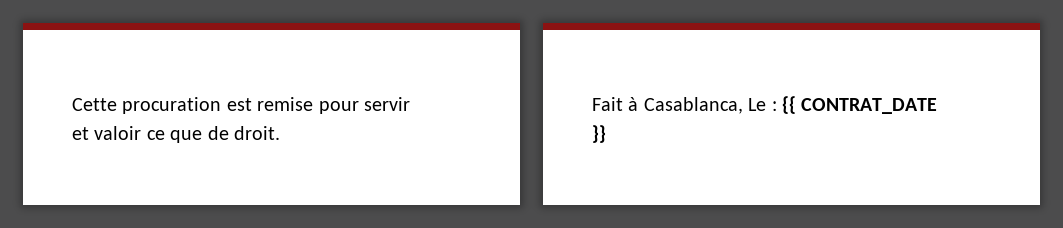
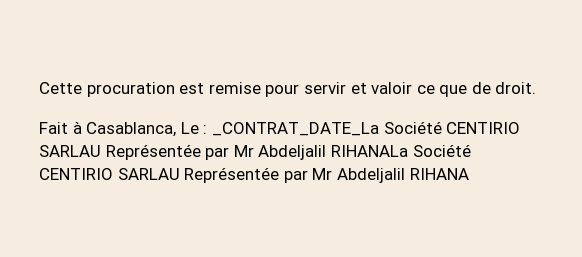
- Fait à Casablanca, Le : {{ CONTRAT_DATE }}
+ Fait à Casablanca, Le : _CONTRAT_DATE_La Société CENTIRIO SARLAU Représentée par Mr Abdeljalil RIHANALa Société CENTIRIO SARLAU Représentée par Mr Abdeljalil RIHANA

